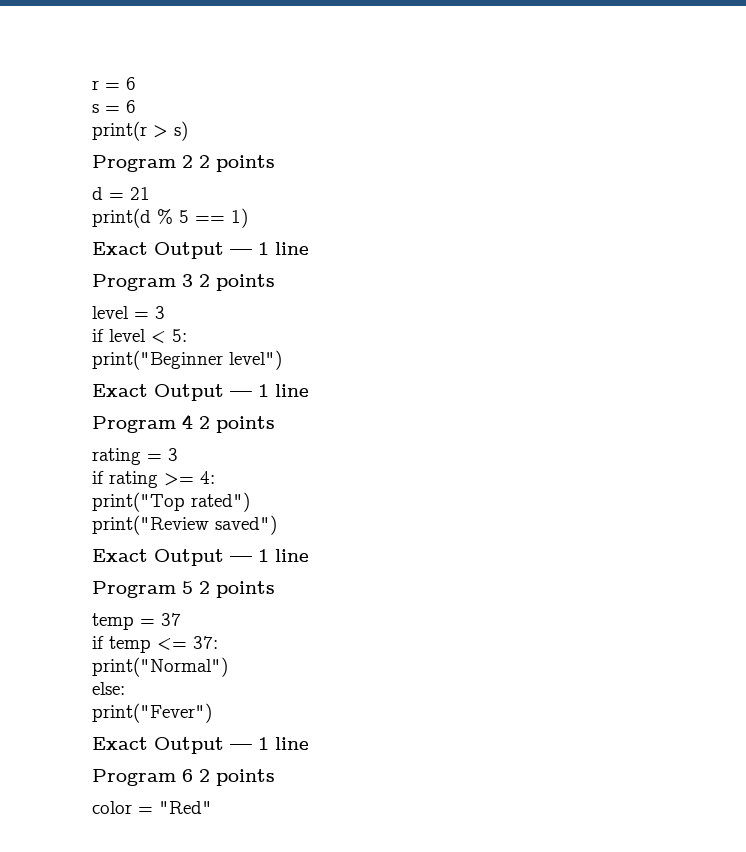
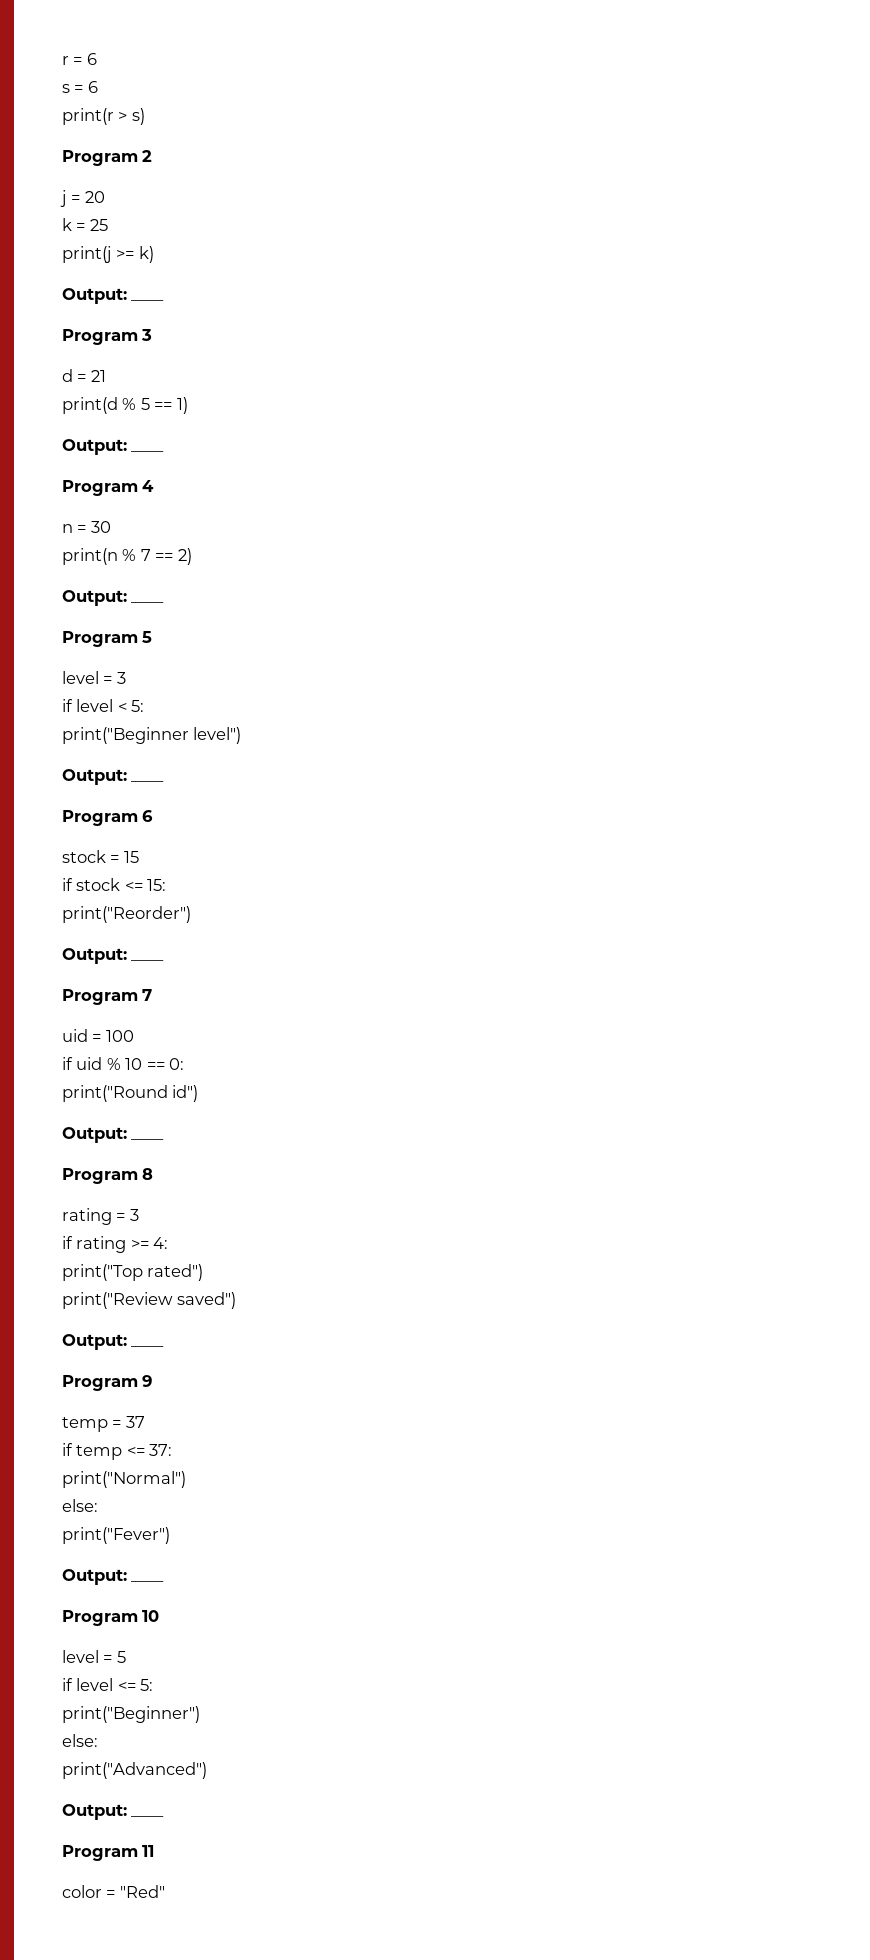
- Program 2 2 points
+ Program 2
+ j = 20
+ k = 25
+ print(j >= k)
+ Output: ____
+ Program 3
  print(d % 5 == 1)
- Exact Output — 1 line
- Program 3 2 points
+ Output: ____
+ Program 4
+ n = 30
+ print(n % 7 == 2)
+ Output: ____
+ Program 5
  print("Beginner level")
- Exact Output — 1 line
- Program 4 2 points
+ Output: ____
+ Program 6
+ stock = 15
+ if stock <= 15:
+ print("Reorder")
+ Output: ____
+ Program 7
+ uid = 100
+ if uid % 10 == 0:
+ print("Round id")
+ Output: ____
+ Program 8
  print("Review saved")
- Exact Output — 1 line
- Program 5 2 points
+ Output: ____
+ Program 9
  print("Fever")
- Exact Output — 1 line
- Program 6 2 points
+ Output: ____
+ Program 10
+ level = 5
+ if level <= 5:
+ print("Beginner")
+ else:
+ print("Advanced")
+ Output: ____
+ Program 11

